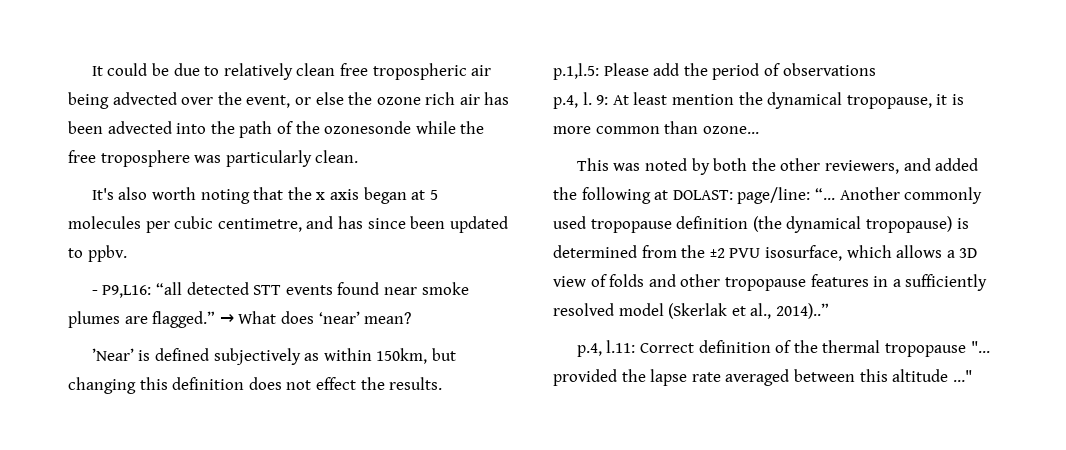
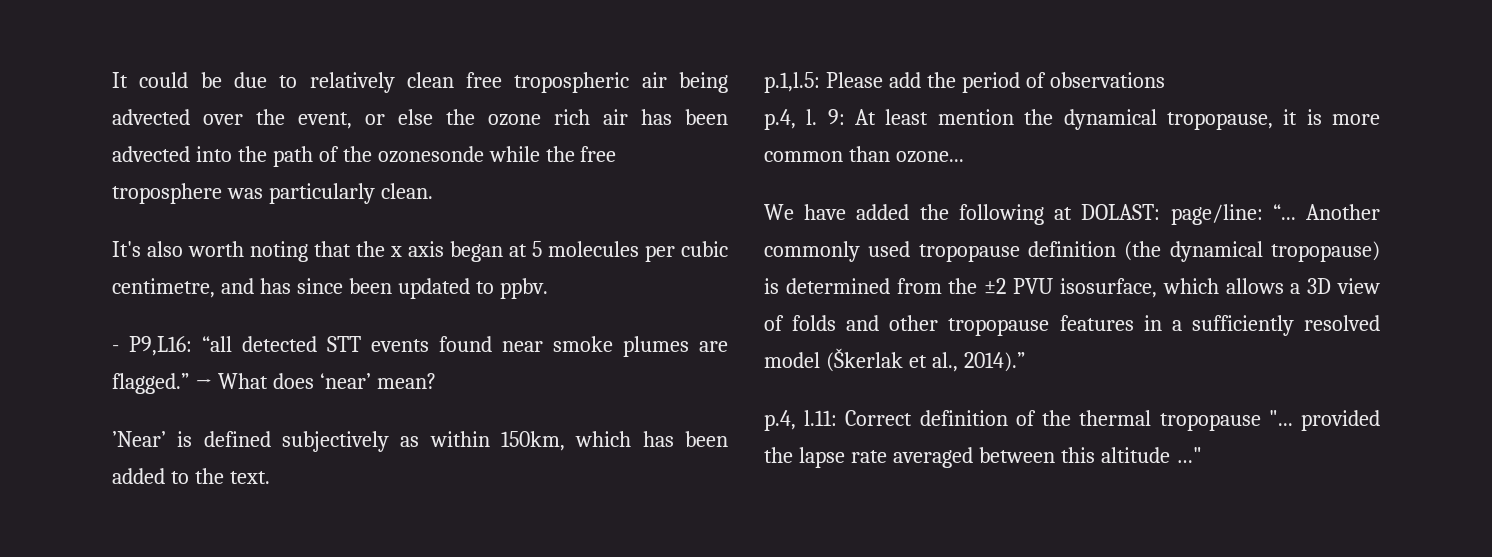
- ’Near’ is defined subjectively as within 150km, but changing this definition does not effect the results.
+ ’Near’ is defined subjectively as within 150km, which has been added to the text.
- This was noted by both the other reviewers, and added the following at DOLAST: page/line: “...
+ We have added the following at DOLAST: page/line: “...
- Another commonly used tropopause definition (the dynamical tropopause) is determined from the ±2 PVU isosurface, which allows a 3D view of folds and other tropopause features in a sufficiently resolved model (Skerlak et al., 2014)..”
+ Another commonly used tropopause definition (the dynamical tropopause) is determined from the ±2 PVU isosurface, which allows a 3D view of folds and other tropopause features in a sufficiently resolved model (Škerlak et al., 2014).”

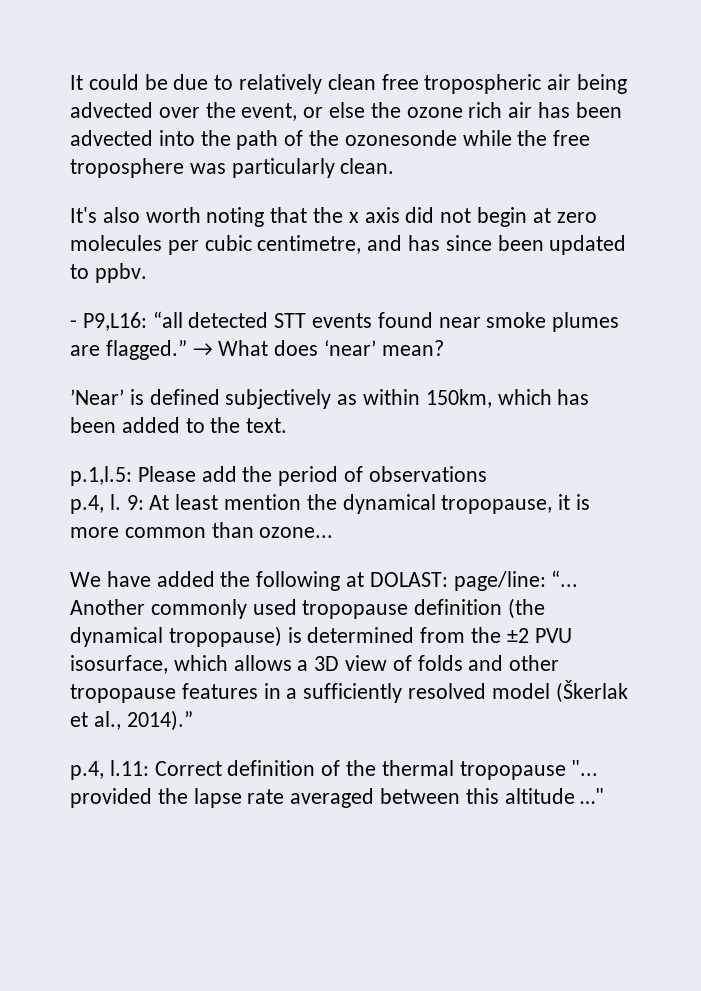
- It's also worth noting that the x axis began at 5 molecules per cubic centimetre, and has since been updated to ppbv.
+ It's also worth noting that the x axis did not begin at zero molecules per cubic centimetre, and has since been updated to ppbv.

